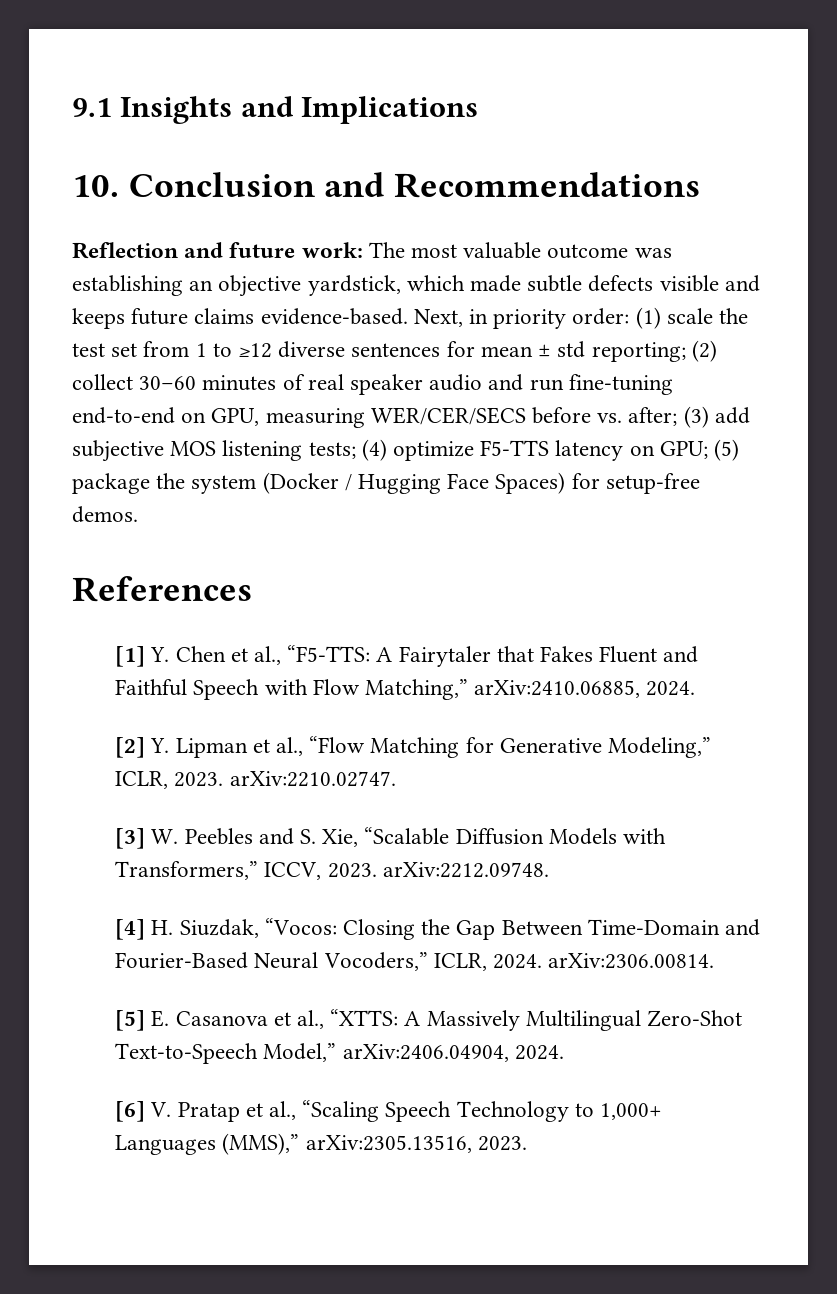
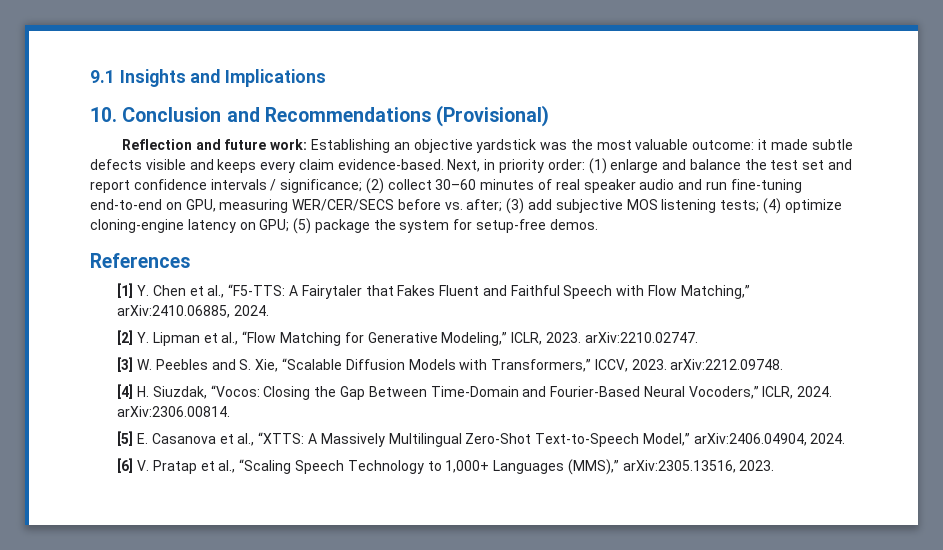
- 10. Conclusion and Recommendations
+ 10. Conclusion and Recommendations (Provisional)
- Reflection and future work: The most valuable outcome was establishing an objective yardstick, which made subtle defects visible and keeps future claims evidence-based.
+ Reflection and future work: Establishing an objective yardstick was the most valuable outcome: it made subtle defects visible and keeps every claim evidence-based.
- Next, in priority order: (1) scale the test set from 1 to ≥12 diverse sentences for mean ± std reporting; (2) collect 30–60 minutes of real speaker audio and run fine-tuning end-to-end on GPU, measuring WER/CER/SECS before vs. after; (3) add subjective MOS listening tests; (4) optimize F5-TTS latency on GPU; (5) package the system (Docker / Hugging Face Spaces) for setup-free demos.
+ Next, in priority order: (1) enlarge and balance the test set and report confidence intervals / significance; (2) collect 30–60 minutes of real speaker audio and run fine-tuning end-to-end on GPU, measuring WER/CER/SECS before vs. after; (3) add subjective MOS listening tests; (4) optimize cloning-engine latency on GPU; (5) package the system for setup-free demos.

